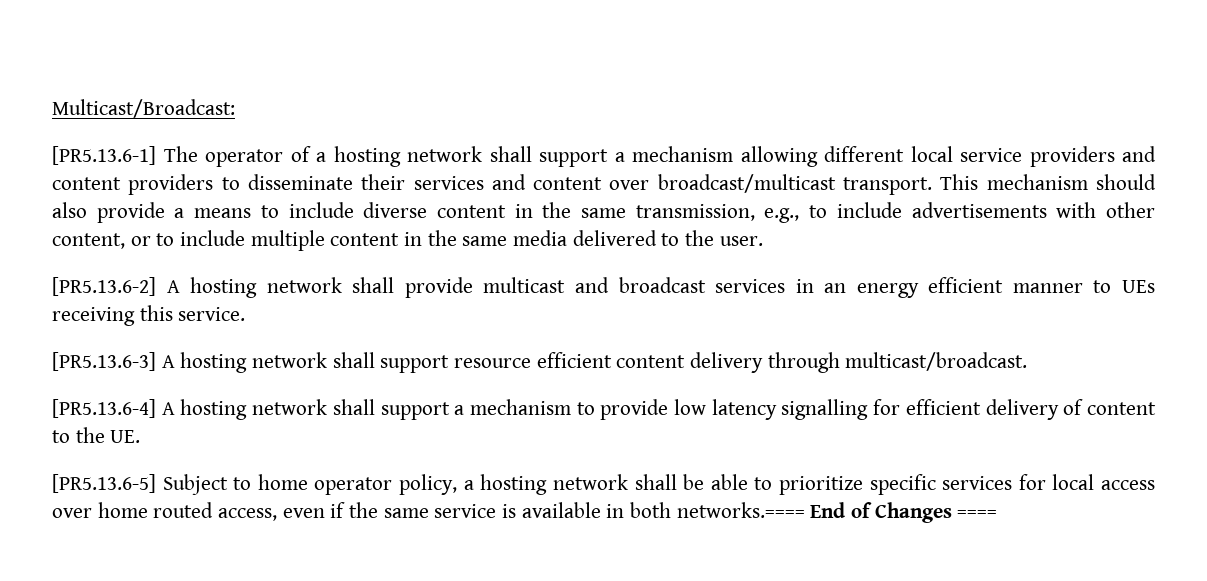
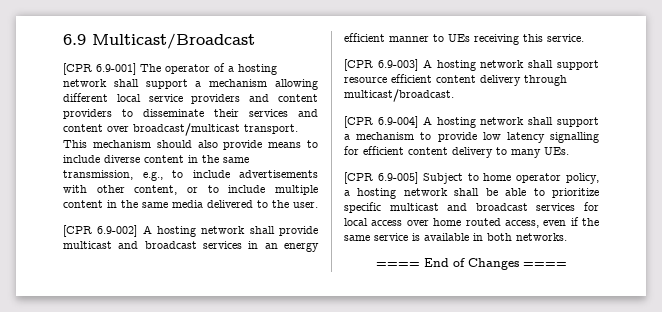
- Multicast/Broadcast:
- [PR5.13.6-1] The operator of a hosting network shall support a mechanism allowing different local service providers and content providers to disseminate their services and content over broadcast/multicast transport.
+ 6.9 Multicast/Broadcast
+ [CPR 6.9-001] The operator of a hosting network shall support a mechanism allowing different local service providers and content providers to disseminate their services and content over broadcast/multicast transport.
- This mechanism should also provide a means to include diverse content in the same transmission, e.g., to include advertisements with other content, or to include multiple content in the same media delivered to the user.
+ This mechanism should also provide means to include diverse content in the same transmission, e.g., to include advertisements with other content, or to include multiple content in the same media delivered to the user.
- [PR5.13.6-2] A hosting network shall provide multicast and broadcast services in an energy efficient manner to UEs receiving this service.
+ [CPR 6.9-002] A hosting network shall provide multicast and broadcast services in an energy efficient manner to UEs receiving this service.
- [PR5.13.6-3] A hosting network shall support resource efficient content delivery through multicast/broadcast.
+ [CPR 6.9-003] A hosting network shall support resource efficient content delivery through multicast/broadcast.
- [PR5.13.6-4] A hosting network shall support a mechanism to provide low latency signalling for efficient delivery of content to the UE.
- [PR5.13.6-5] Subject to home operator policy, a hosting network shall be able to prioritize specific services for local access over home routed access, even if the same service is available in both networks.==== End of Changes ====
+ [CPR 6.9-004] A hosting network shall support a mechanism to provide low latency signalling for efficient content delivery to many UEs.
+ [CPR 6.9-005] Subject to home operator policy, a hosting network shall be able to prioritize specific multicast and broadcast services for local access over home routed access, even if the same service is available in both networks.
+ ==== End of Changes ====

